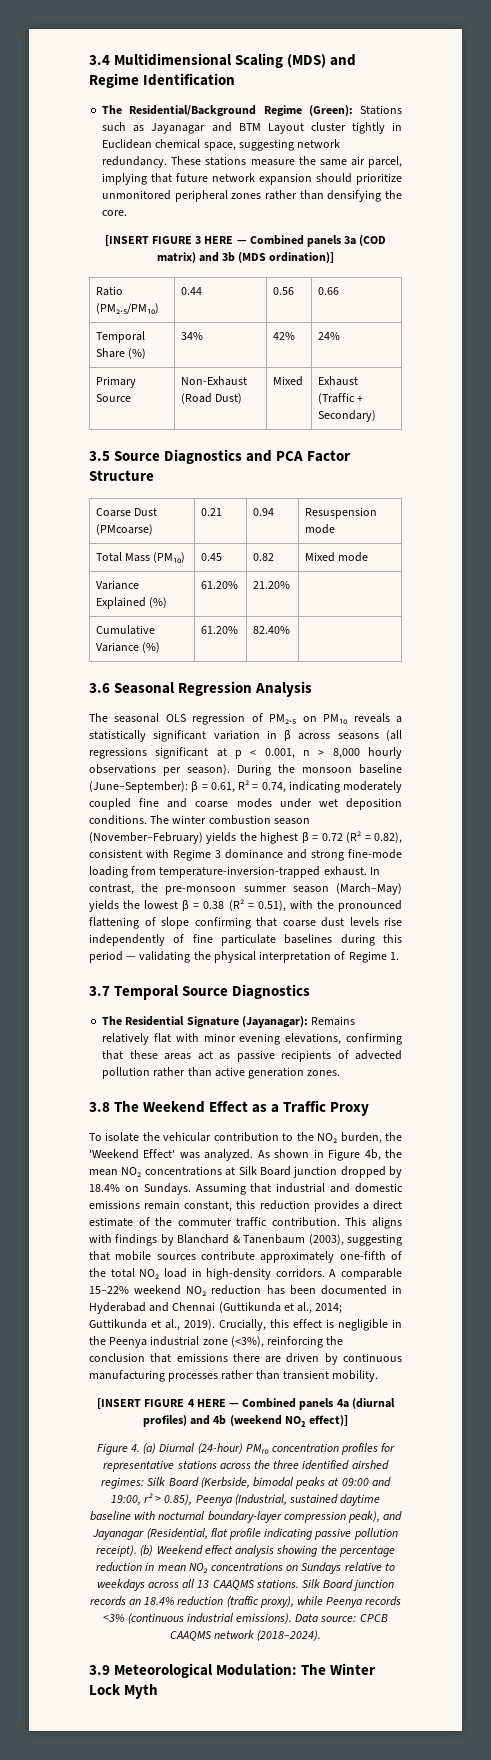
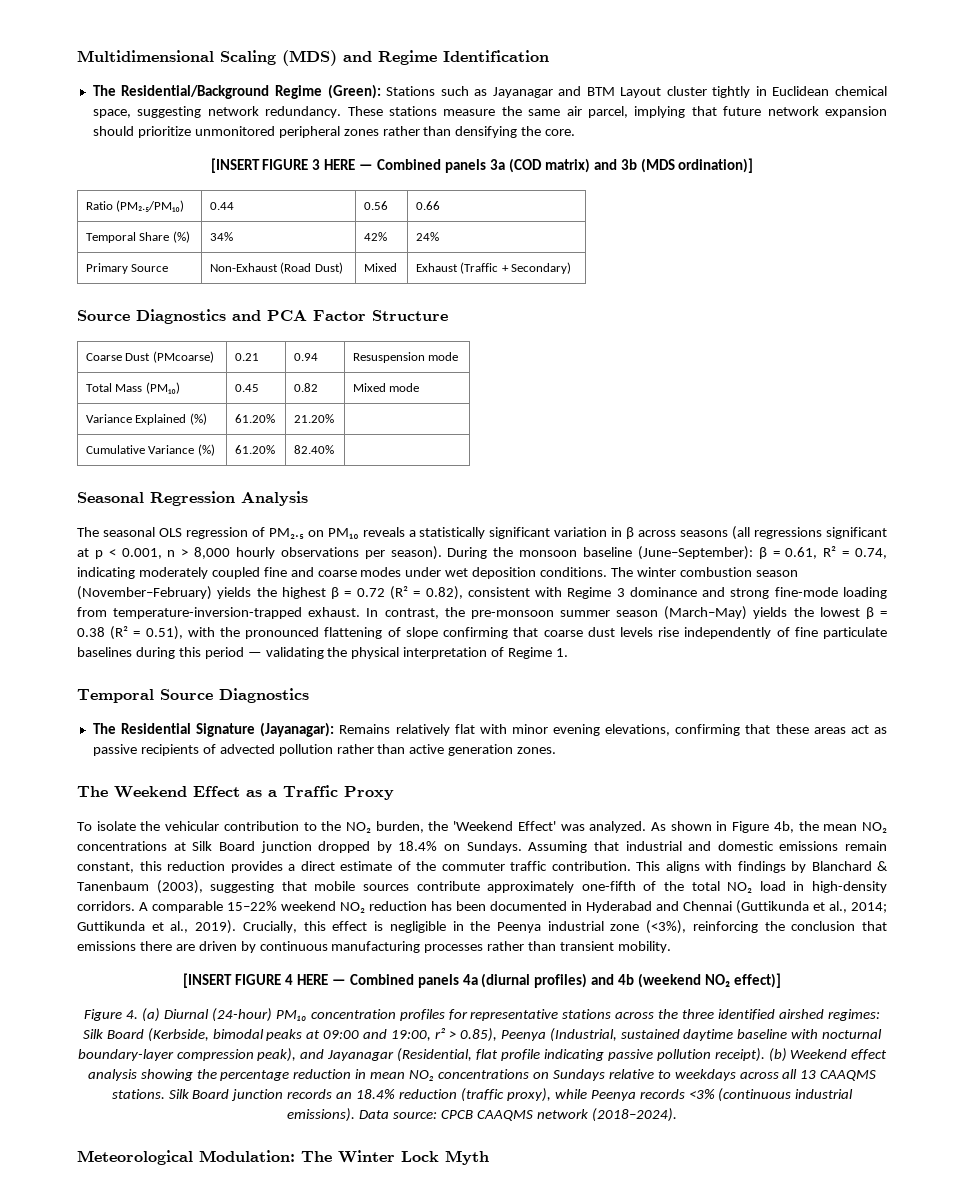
- 3.4 Multidimensional Scaling (MDS) and Regime Identification
+ Multidimensional Scaling (MDS) and Regime Identification
- 3.5 Source Diagnostics and PCA Factor Structure
+ Source Diagnostics and PCA Factor Structure
- 3.6 Seasonal Regression Analysis
+ Seasonal Regression Analysis
- 3.7 Temporal Source Diagnostics
+ Temporal Source Diagnostics
- 3.8 The Weekend Effect as a Traffic Proxy
+ The Weekend Effect as a Traffic Proxy
- 3.9 Meteorological Modulation: The Winter Lock Myth
+ Meteorological Modulation: The Winter Lock Myth

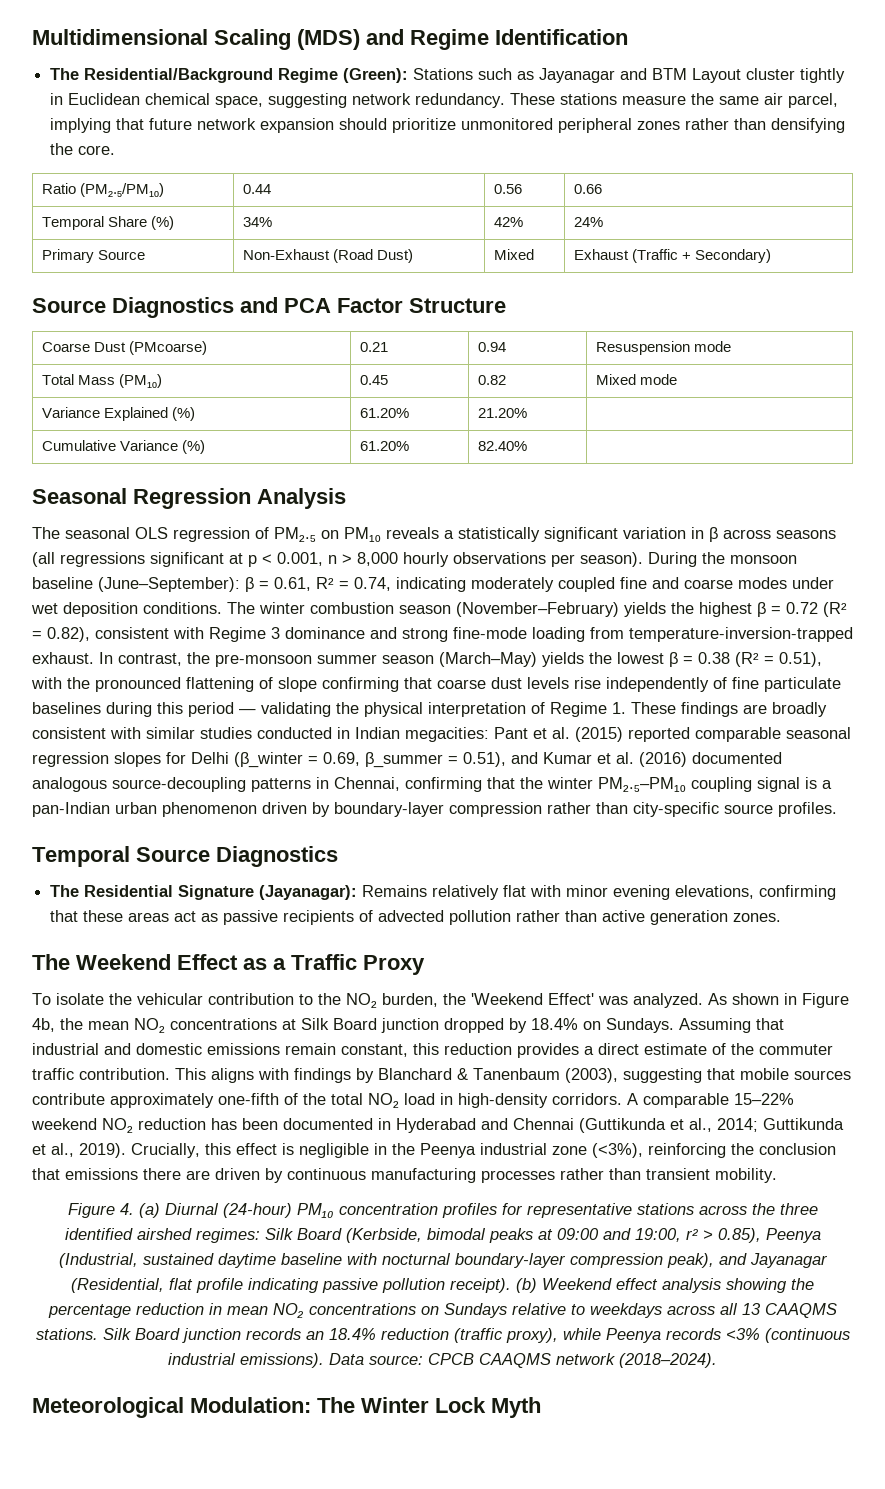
- [INSERT FIGURE 3 HERE — Combined panels 3a (COD matrix) and 3b (MDS ordination)]
- In contrast, the pre-monsoon summer season (March–May) yields the lowest β = 0.38 (R² = 0.51), with the pronounced flattening of slope confirming that coarse dust levels rise independently of fine particulate baselines during this period — validating the physical interpretation of Regime 1.
+ In contrast, the pre-monsoon summer season (March–May) yields the lowest β = 0.38 (R² = 0.51), with the pronounced flattening of slope confirming that coarse dust levels rise independently of fine particulate baselines during this period — validating the physical interpretation of Regime 1. These findings are broadly consistent with similar studies conducted in Indian megacities: Pant et al. (2015) reported comparable seasonal regression slopes for Delhi (β_winter = 0.69, β_summer = 0.51), and Kumar et al. (2016) documented analogous source-decoupling patterns in Chennai, confirming that the winter PM₂.₅–PM₁₀ coupling signal is a pan-Indian urban phenomenon driven by boundary-layer compression rather than city-specific source profiles.
- [INSERT FIGURE 4 HERE — Combined panels 4a (diurnal profiles) and 4b (weekend NO₂ effect)]

